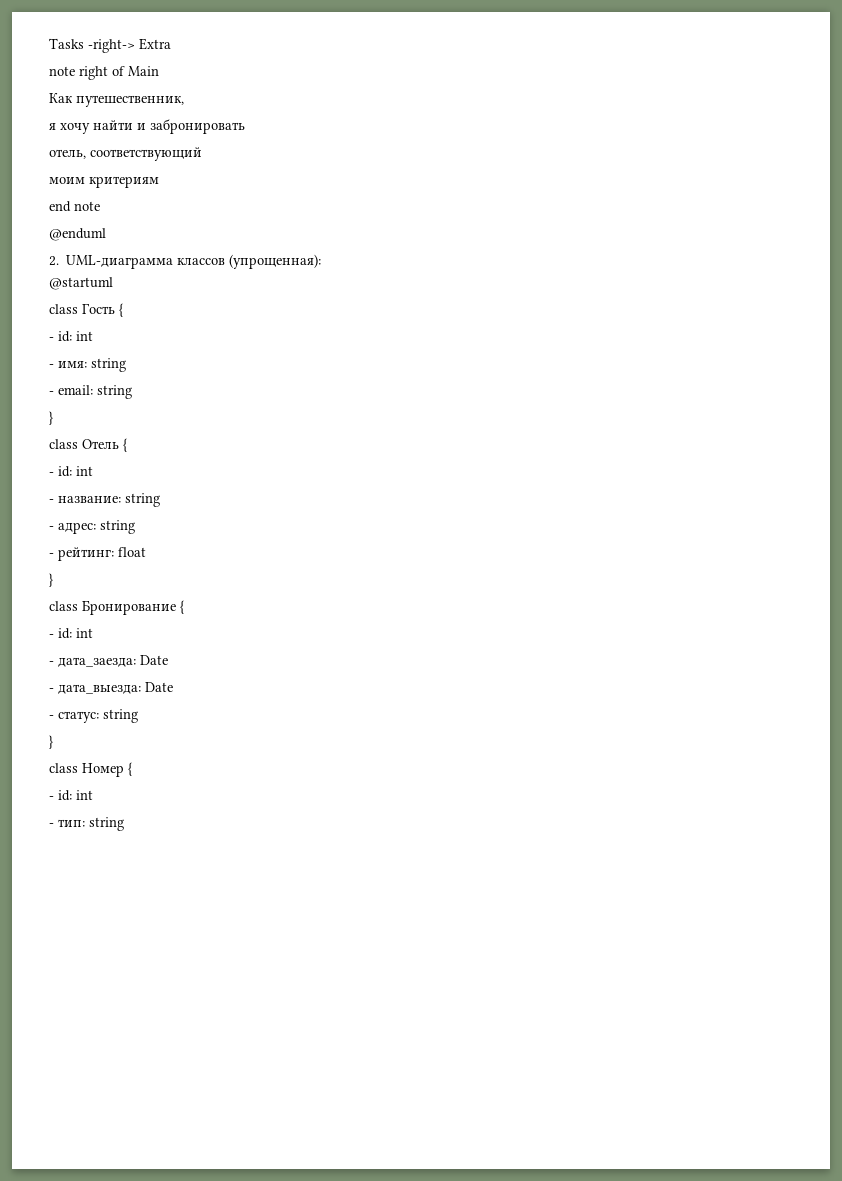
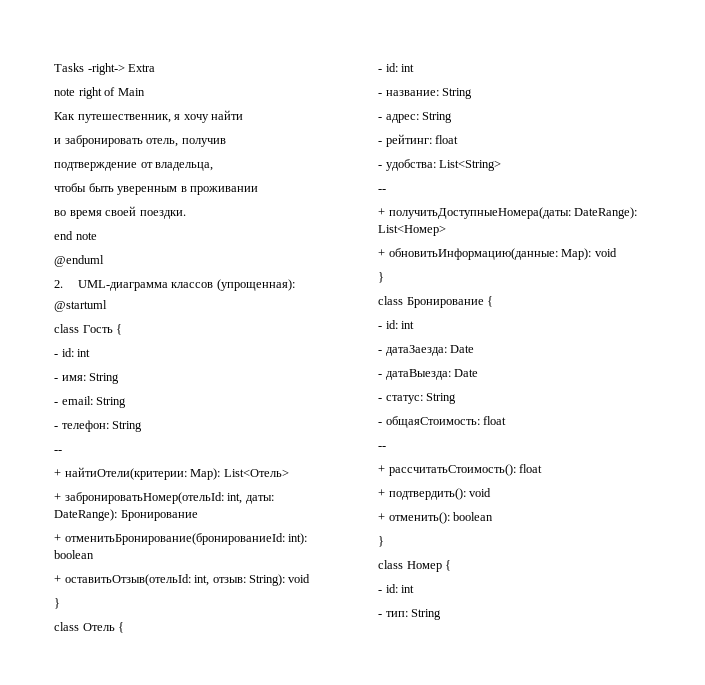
- Как путешественник,
- я хочу найти и забронировать
- отель, соответствующий
- моим критериям
+ Как путешественник, я хочу найти
+ и забронировать отель, получив
+ подтверждение от владельца,
+ чтобы быть уверенным в проживании
+ во время своей поездки.
- - имя: string
+ - имя: String
- - email: string
+ - email: String
+ - телефон: String
+ --
+ + найтиОтели(критерии: Map): List<Отель>
+ + забронироватьНомер(отельId: int, даты: DateRange): Бронирование
+ + отменитьБронирование(бронированиеId: int): boolean
+ + оставитьОтзыв(отельId: int, отзыв: String): void
- - название: string
+ - название: String
- - адрес: string
+ - адрес: String
+ - удобства: List<String>
+ --
+ + получитьДоступныеНомера(даты: DateRange): List<Номер>
+ + обновитьИнформацию(данные: Map): void
- - дата_заезда: Date
- - дата_выезда: Date
+ - датаЗаезда: Date
+ - датаВыезда: Date
- - статус: string
+ - статус: String
+ - общаяСтоимость: float
+ --
+ + рассчитатьСтоимость(): float
+ + подтвердить(): void
+ + отменить(): boolean
- - тип: string
+ - тип: String

